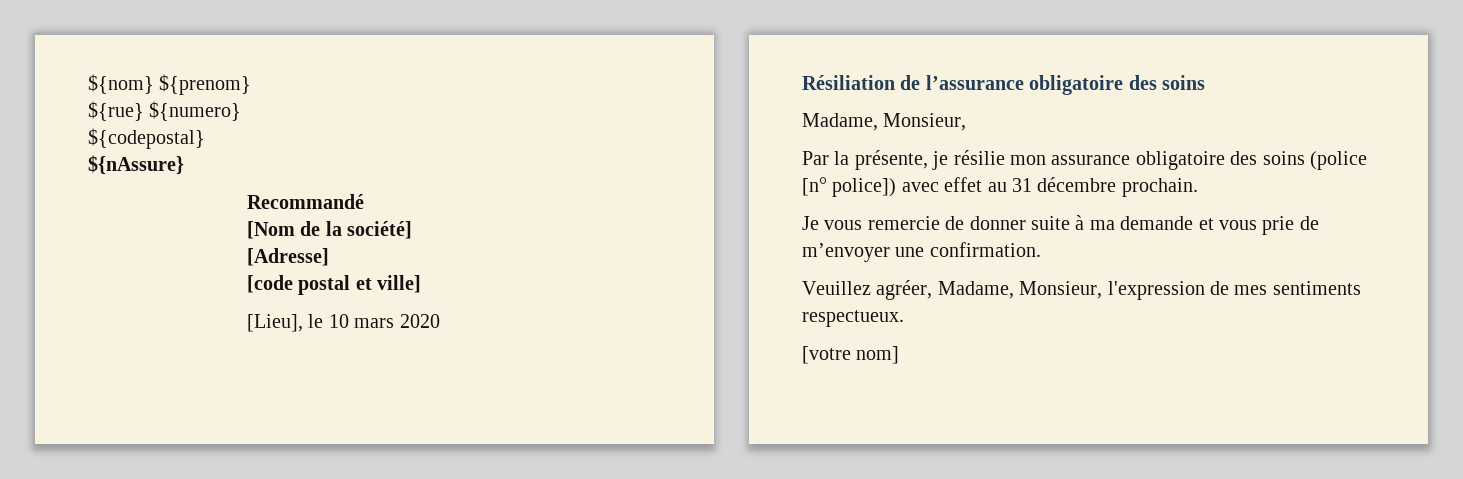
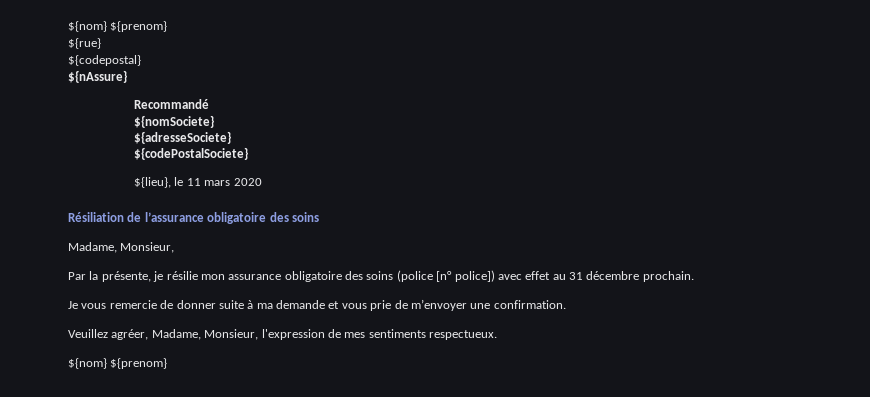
- ${rue} ${numero}
+ ${rue}
- [Nom de la société]
- [Adresse]
- [code postal et ville]
- [Lieu], le 10 mars 2020
+ ${nomSociete}
+ ${adresseSociete}
+ ${codePostalSociete}
+ ${lieu}, le 11 mars 2020
  Veuillez agréer, Madame, Monsieur, l'expression de mes sentiments respectueux.
- [votre nom]
+ ${nom} ${prenom}

